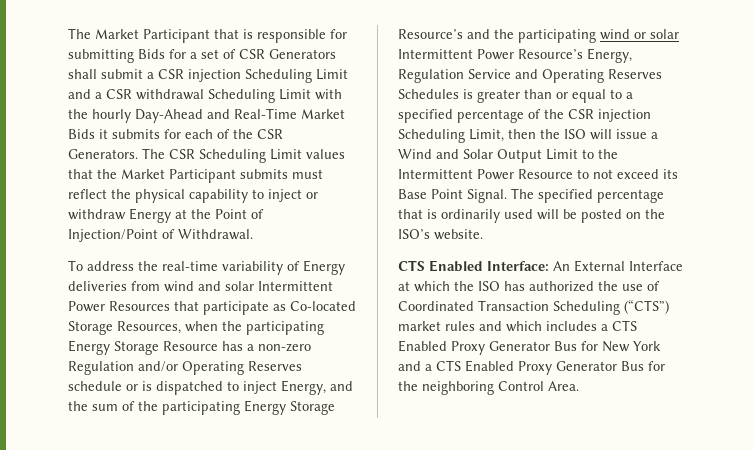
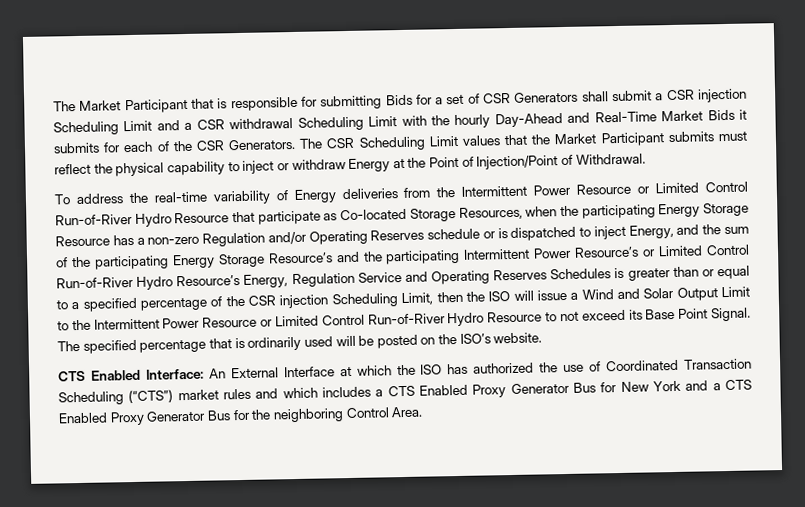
- To address the real-time variability of Energy deliveries from wind and solar Intermittent Power Resources that participate as Co-located Storage Resources, when the participating Energy Storage Resource has a non-zero Regulation and/or Operating Reserves schedule or is dispatched to inject Energy, and the sum of the participating Energy Storage Resource’s and the participating wind or solar Intermittent Power Resource’s Energy, Regulation Service and Operating Reserves Schedules is greater than or equal to a specified percentage of the CSR injection Scheduling Limit, then the ISO will issue a Wind and Solar Output Limit to the Intermittent Power Resource to not exceed its Base Point Signal.
+ To address the real-time variability of Energy deliveries from the Intermittent Power Resource or Limited Control Run-of-River Hydro Resource that participate as Co-located Storage Resources, when the participating Energy Storage Resource has a non-zero Regulation and/or Operating Reserves schedule or is dispatched to inject Energy, and the sum of the participating Energy Storage Resource’s and the participating Intermittent Power Resource’s or Limited Control Run-of-River Hydro Resource’s Energy, Regulation Service and Operating Reserves Schedules is greater than or equal to a specified percentage of the CSR injection Scheduling Limit, then the ISO will issue a Wind and Solar Output Limit to the Intermittent Power Resource or Limited Control Run-of-River Hydro Resource to not exceed its Base Point Signal.

